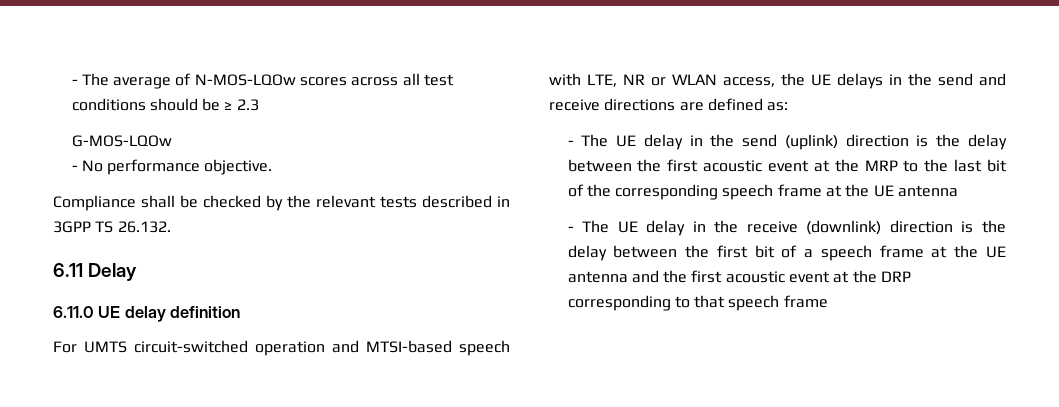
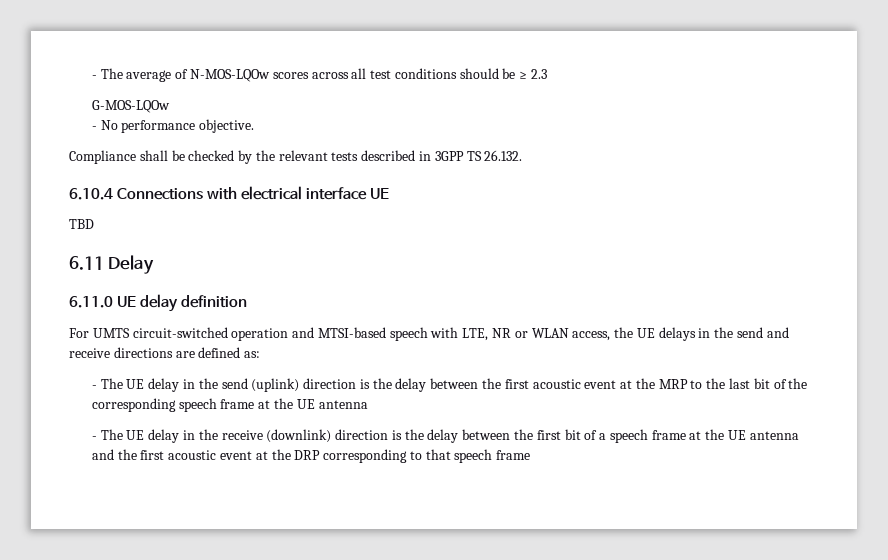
+ 6.10.4 Connections with electrical interface UE
+ TBD

